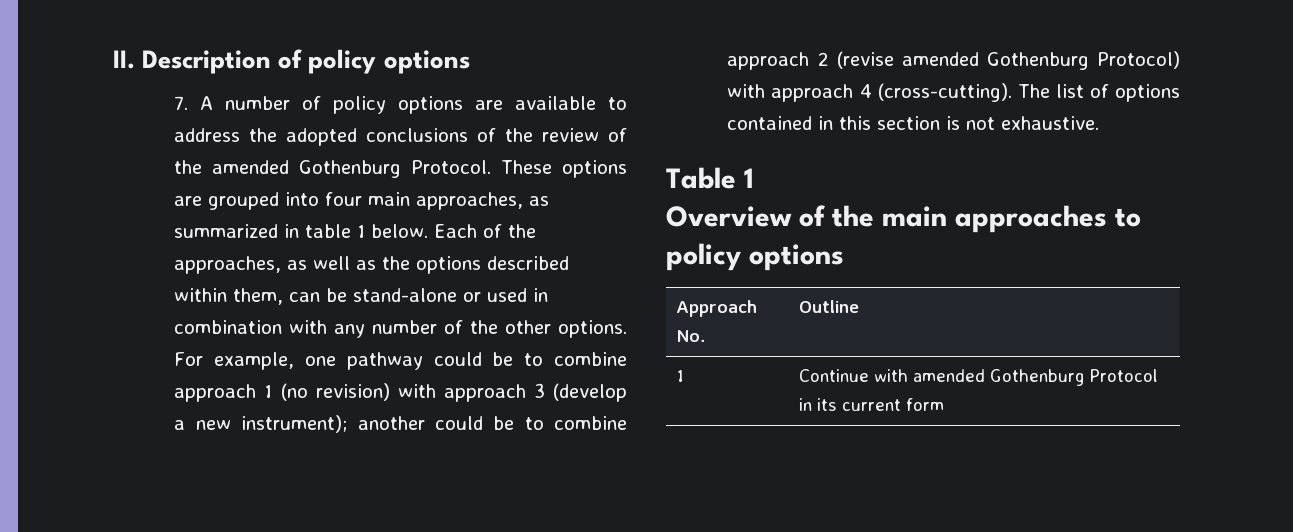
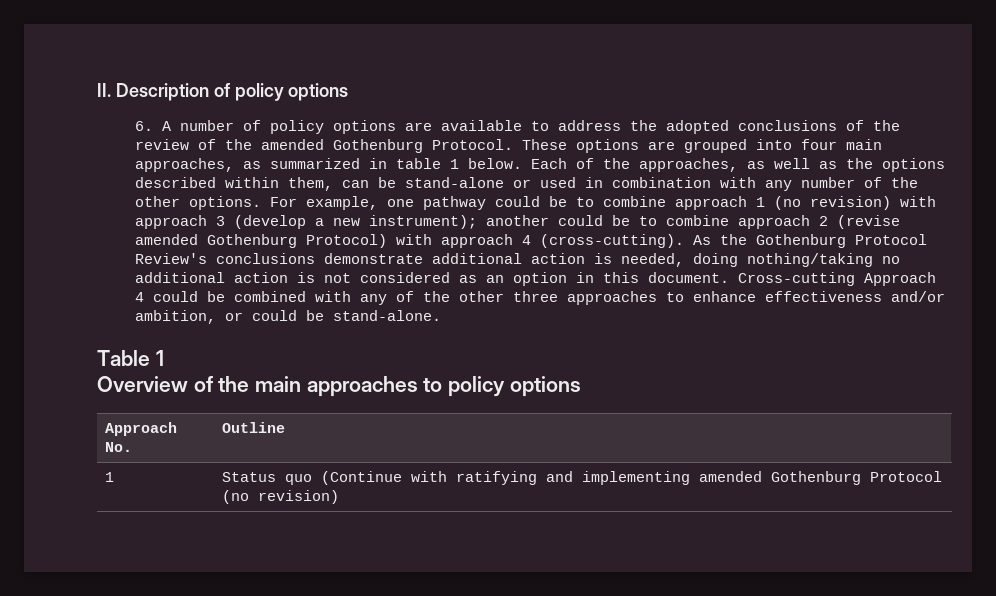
- 7. A number of policy options are available to address the adopted conclusions of the review of the amended Gothenburg Protocol.
+ 6. A number of policy options are available to address the adopted conclusions of the review of the amended Gothenburg Protocol.
- The list of options contained in this section is not exhaustive.
+ As the Gothenburg Protocol Review's conclusions demonstrate additional action is needed, doing nothing/taking no additional action is not considered as an option in this document. Cross-cutting Approach 4 could be combined with any of the other three approaches to enhance effectiveness and/or ambition, or could be stand-alone.
- 1 | Continue with amended Gothenburg Protocol in its current form
+ 1 | Status quo (Continue with ratifying and implementing amended Gothenburg Protocol (no revision)

